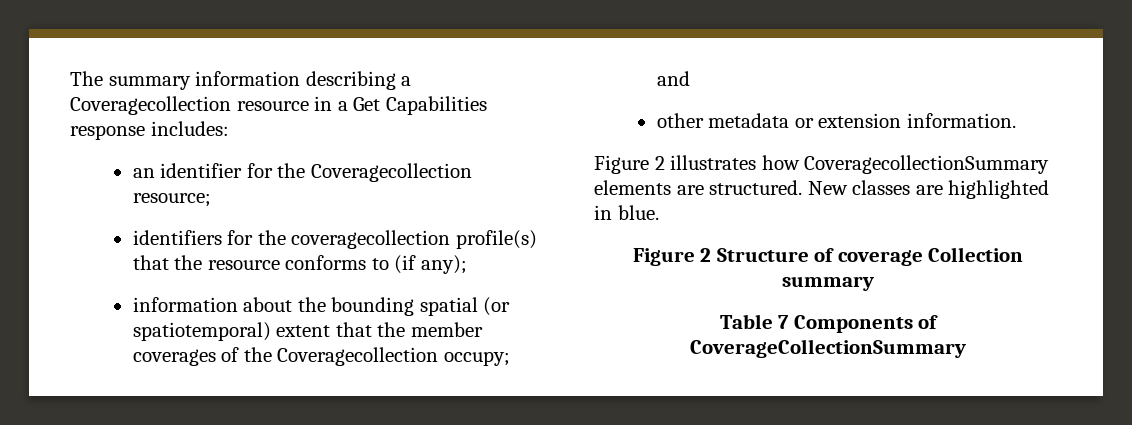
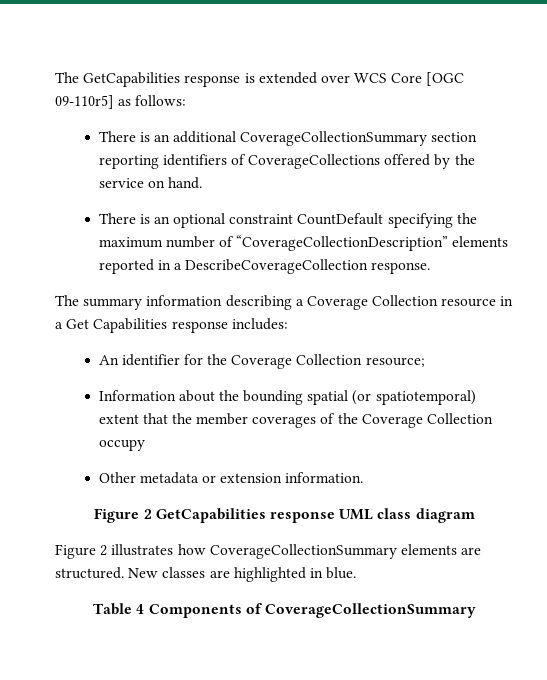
- The summary information describing a Coveragecollection resource in a Get Capabilities response includes:
+ The GetCapabilities response is extended over WCS Core [OGC 09-110r5] as follows:
+ There is an additional CoverageCollectionSummary section reporting identifiers of CoverageCollections offered by the service on hand.
+ There is an optional constraint CountDefault specifying the maximum number of “CoverageCollectionDescription” elements reported in a DescribeCoverageCollection response.
+ The summary information describing a Coverage Collection resource in a Get Capabilities response includes:
- an identifier for the Coveragecollection resource;
+ An identifier for the Coverage Collection resource;
- identifiers for the coveragecollection profile(s) that the resource conforms to (if any);
- information about the bounding spatial (or spatiotemporal) extent that the member coverages of the Coveragecollection occupy; and
- other metadata or extension information.
+ Information about the bounding spatial (or spatiotemporal) extent that the member coverages of the Coverage Collection occupy
+ Other metadata or extension information.
+ Figure 2 GetCapabilities response UML class diagram
- Figure 2 illustrates how CoveragecollectionSummary elements are structured.
+ Figure 2 illustrates how CoverageCollectionSummary elements are structured.
- Figure 2 Structure of coverage Collection summary
- Table 7 Components of CoverageCollectionSummary
+ Table 4 Components of CoverageCollectionSummary

